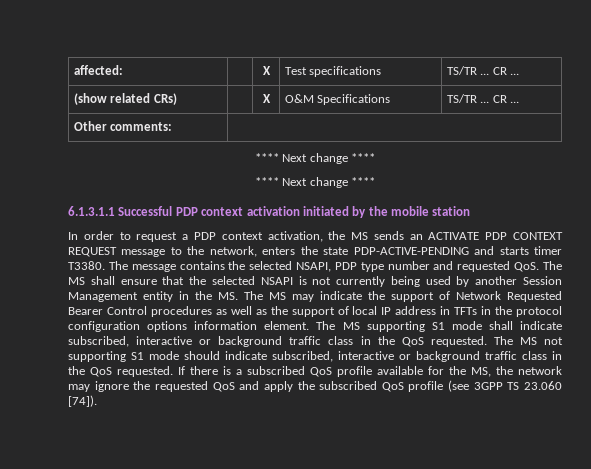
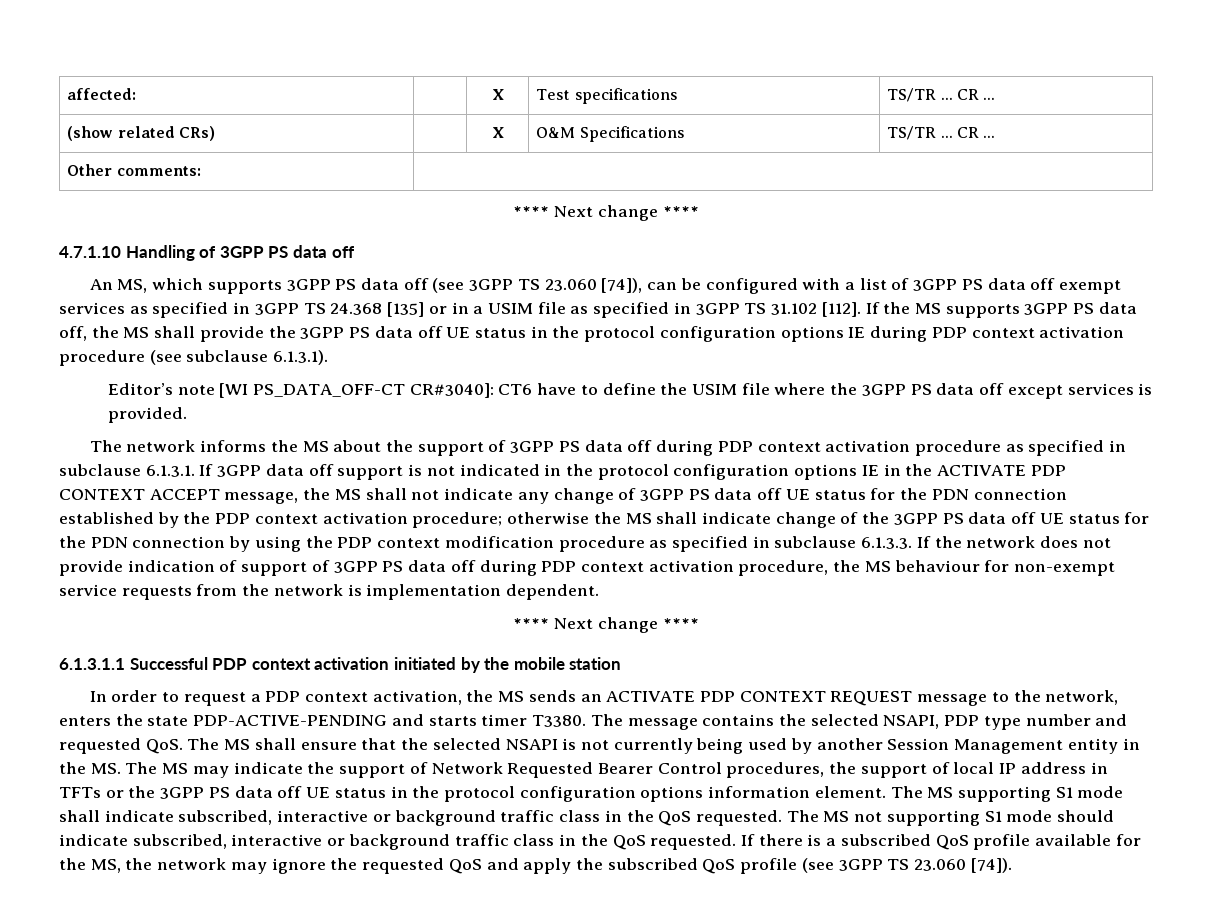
+ 4.7.1.10 Handling of 3GPP PS data off
+ An MS, which supports 3GPP PS data off (see 3GPP TS 23.060 [74]), can be configured with a list of 3GPP PS data off exempt services as specified in 3GPP TS 24.368 [135] or in a USIM file as specified in 3GPP TS 31.102 [112]. If the MS supports 3GPP PS data off, the MS shall provide the 3GPP PS data off UE status in the protocol configuration options IE during PDP context activation procedure (see subclause 6.1.3.1).
+ Editor’s note [WI PS_DATA_OFF-CT CR#3040]: CT6 have to define the USIM file where the 3GPP PS data off except services is provided.
+ The network informs the MS about the support of 3GPP PS data off during PDP context activation procedure as specified in subclause 6.1.3.1. If 3GPP data off support is not indicated in the protocol configuration options IE in the ACTIVATE PDP CONTEXT ACCEPT message, the MS shall not indicate any change of 3GPP PS data off UE status for the PDN connection established by the PDP context activation procedure; otherwise the MS shall indicate change of the 3GPP PS data off UE status for the PDN connection by using the PDP context modification procedure as specified in subclause 6.1.3.3. If the network does not provide indication of support of 3GPP PS data off during PDP context activation procedure, the MS behaviour for non-exempt service requests from the network is implementation dependent.
- The message contains the selected NSAPI, PDP type number and requested QoS. The MS shall ensure that the selected NSAPI is not currently being used by another Session Management entity in the MS. The MS may indicate the support of Network Requested Bearer Control procedures as well as the support of local IP address in TFTs in the protocol configuration options information element.
+ The message contains the selected NSAPI, PDP type number and requested QoS. The MS shall ensure that the selected NSAPI is not currently being used by another Session Management entity in the MS. The MS may indicate the support of Network Requested Bearer Control procedures, the support of local IP address in TFTs or the 3GPP PS data off UE status in the protocol configuration options information element.

